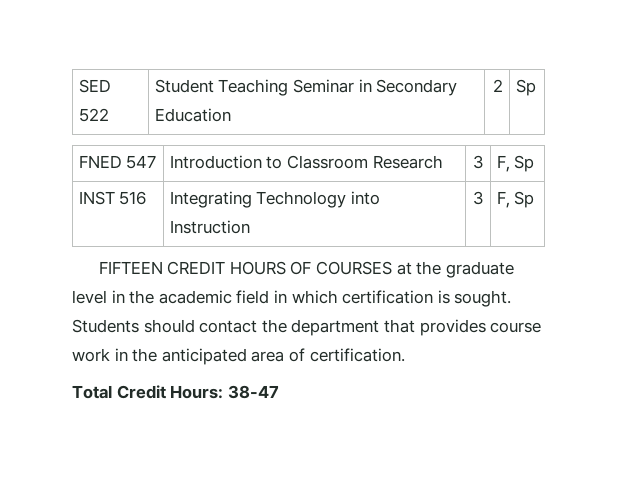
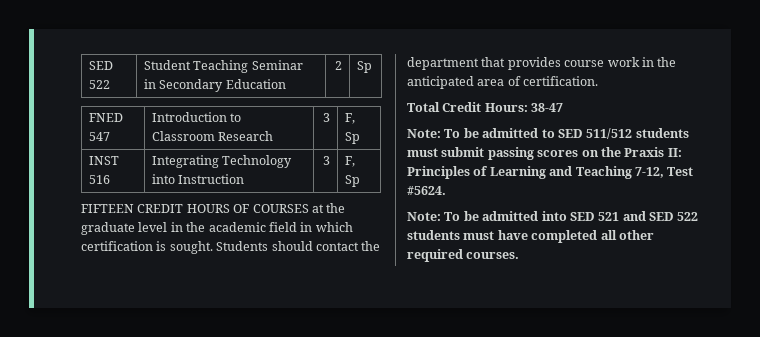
+ Note: To be admitted to SED 511/512 students must submit passing scores on the Praxis II: Principles of Learning and Teaching 7-12, Test #5624.
+ Note: To be admitted into SED 521 and SED 522 students must have completed all other required courses.

